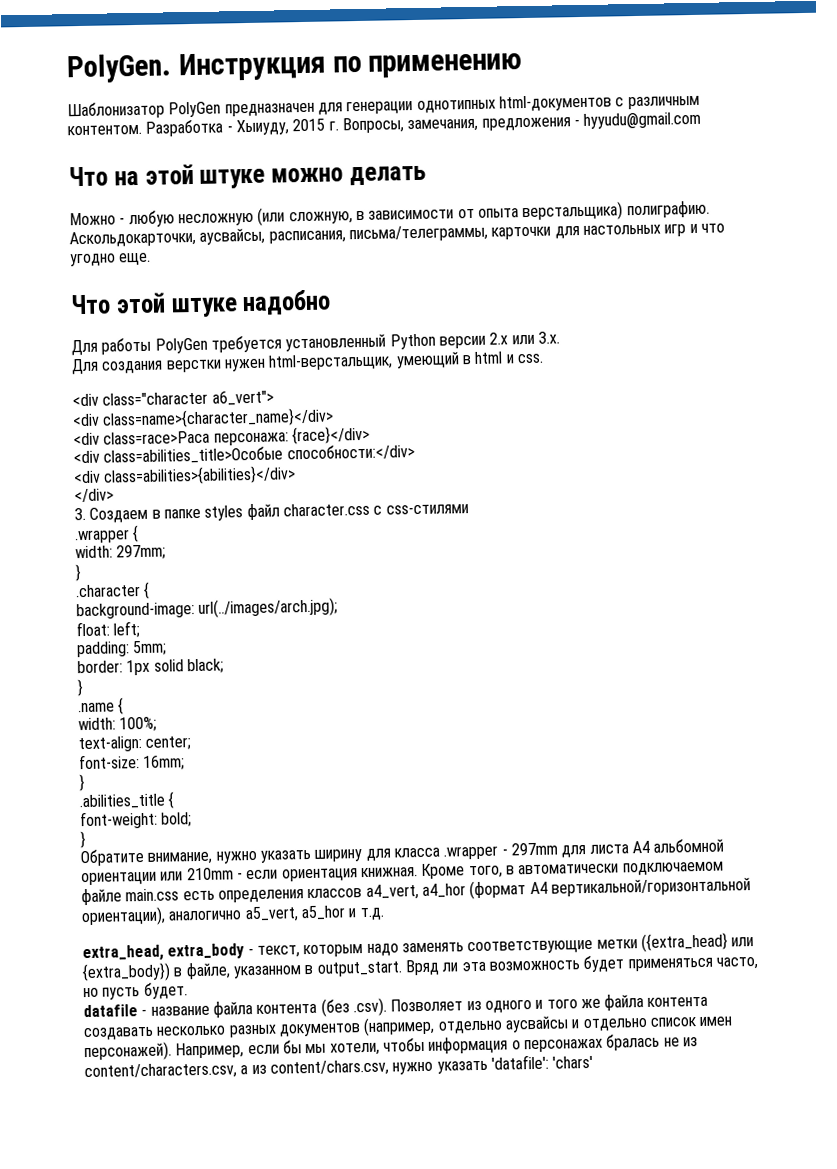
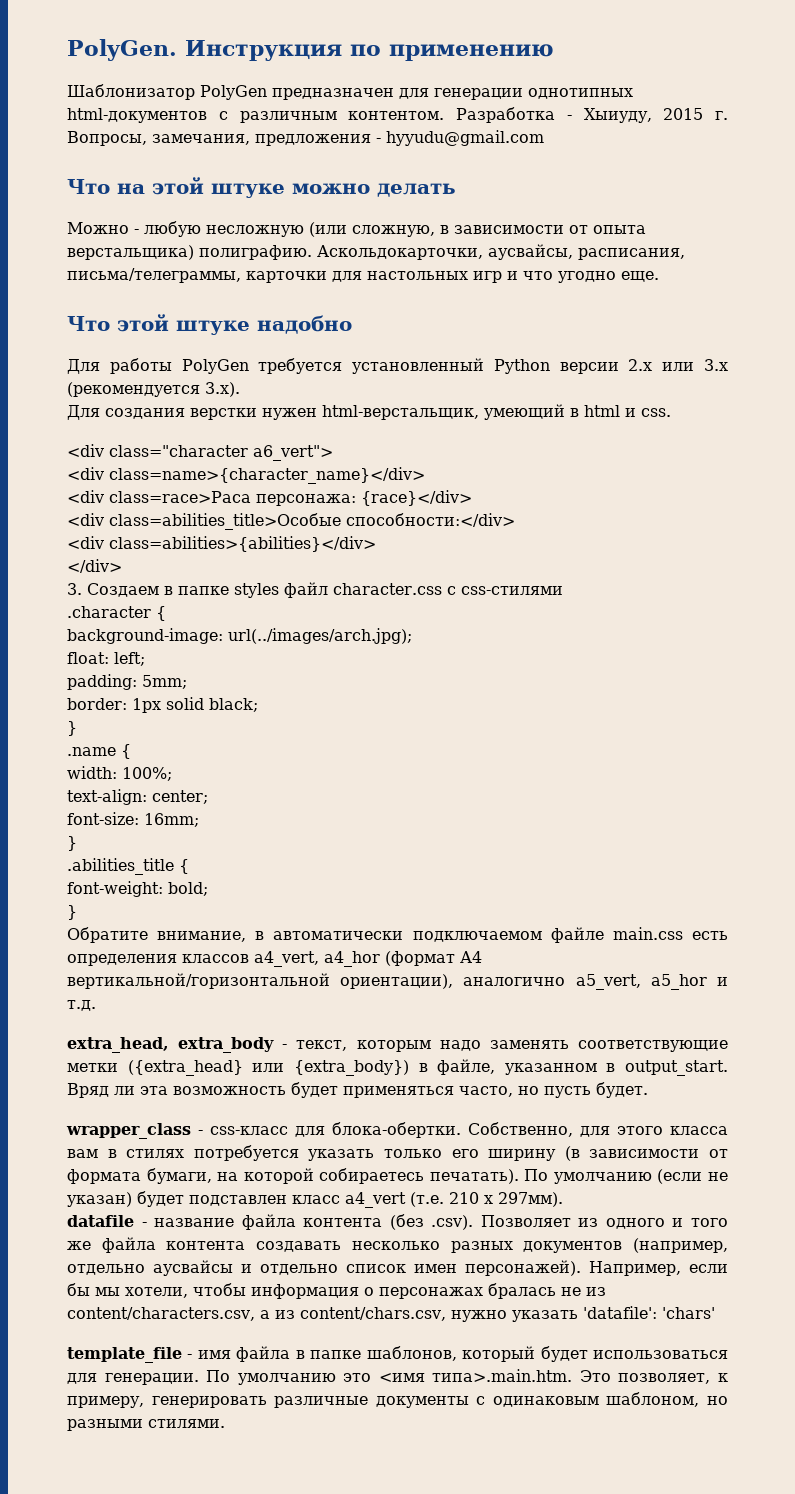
- Для работы PolyGen требуется установленный Python версии 2.х или 3.х.
+ Для работы PolyGen требуется установленный Python версии 2.х или 3.х (рекомендуется 3.х).
- .wrapper {
- width: 297mm;
- }
- Обратите внимание, нужно указать ширину для класса .wrapper - 297mm для листа А4 альбомной ориентации или 210mm - если ориентация книжная. Кроме того, в автоматически подключаемом файле main.css есть определения классов a4_vert, a4_hor (формат А4 вертикальной/горизонтальной ориентации), аналогично a5_vert, a5_hor и т.д.
+ Обратите внимание, в автоматически подключаемом файле main.css есть определения классов a4_vert, a4_hor (формат А4 вертикальной/горизонтальной ориентации), аналогично a5_vert, a5_hor и т.д.
+ wrapper_class - css-класс для блока-обертки. Собственно, для этого класса вам в стилях потребуется указать только его ширину (в зависимости от формата бумаги, на которой собираетесь печатать). По умолчанию (если не указан) будет подставлен класс a4_vert (т.е. 210 х 297мм).
+ template_file - имя файла в папке шаблонов, который будет использоваться для генерации. По умолчанию это <имя типа>.main.htm. Это позволяет, к примеру, генерировать различные документы с одинаковым шаблоном, но разными стилями.

